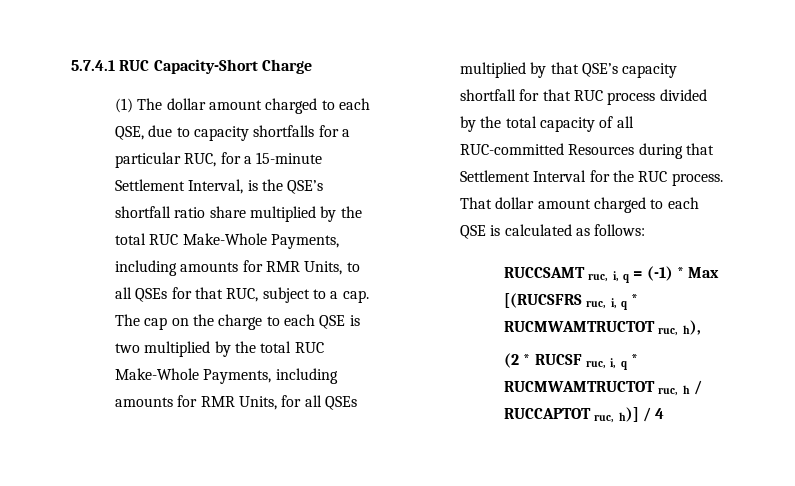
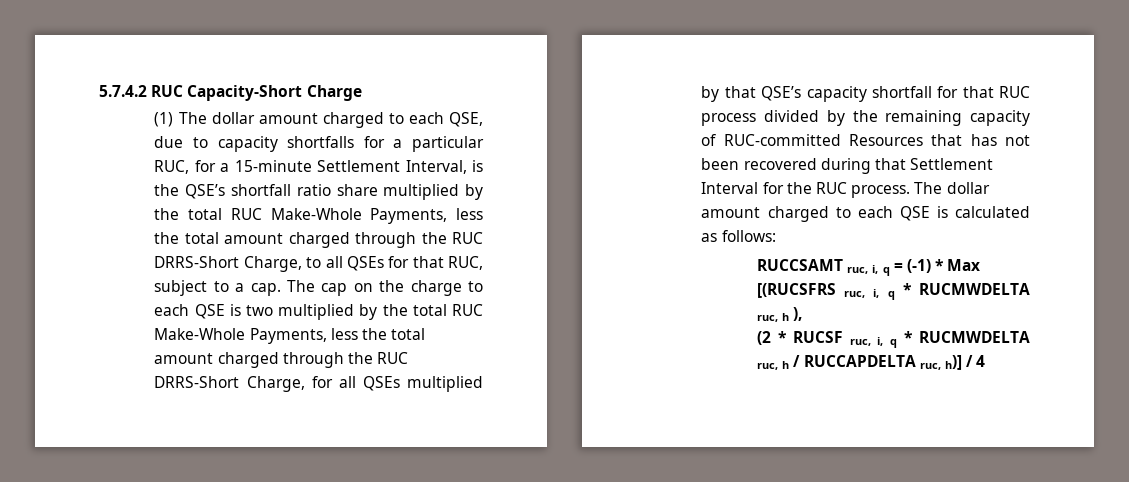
- 5.7.4.1 RUC Capacity-Short Charge
+ 5.7.4.2 RUC Capacity-Short Charge
- (1) The dollar amount charged to each QSE, due to capacity shortfalls for a particular RUC, for a 15-minute Settlement Interval, is the QSE’s shortfall ratio share multiplied by the total RUC Make-Whole Payments, including amounts for RMR Units, to all QSEs for that RUC, subject to a cap.
+ (1) The dollar amount charged to each QSE, due to capacity shortfalls for a particular RUC, for a 15-minute Settlement Interval, is the QSE’s shortfall ratio share multiplied by the total RUC Make-Whole Payments, less the total amount charged through the RUC DRRS-Short Charge, to all QSEs for that RUC, subject to a cap.
- The cap on the charge to each QSE is two multiplied by the total RUC Make-Whole Payments, including amounts for RMR Units, for all QSEs multiplied by that QSE’s capacity shortfall for that RUC process divided by the total capacity of all RUC-committed Resources during that Settlement Interval for the RUC process.
+ The cap on the charge to each QSE is two multiplied by the total RUC Make-Whole Payments, less the total amount charged through the RUC DRRS-Short Charge, for all QSEs multiplied by that QSE’s capacity shortfall for that RUC process divided by the remaining capacity of RUC-committed Resources that has not been recovered during that Settlement Interval for the RUC process.
- That dollar amount charged to each QSE is calculated as follows:
+ The dollar amount charged to each QSE is calculated as follows:
- RUCCSAMT ruc, i, q = (-1) * Max [(RUCSFRS ruc, i, q * RUCMWAMTRUCTOT ruc, h),
+ RUCCSAMT ruc, i, q = (-1) * Max [(RUCSFRS ruc, i, q * RUCMWDELTA ruc, h ),
- (2 * RUCSF ruc, i, q * RUCMWAMTRUCTOT ruc, h / RUCCAPTOT ruc, h)] / 4
+ (2 * RUCSF ruc, i, q * RUCMWDELTA ruc, h / RUCCAPDELTA ruc, h)] / 4

